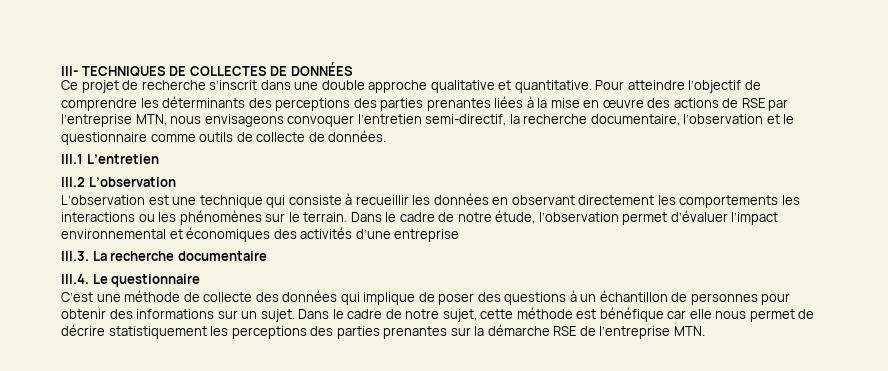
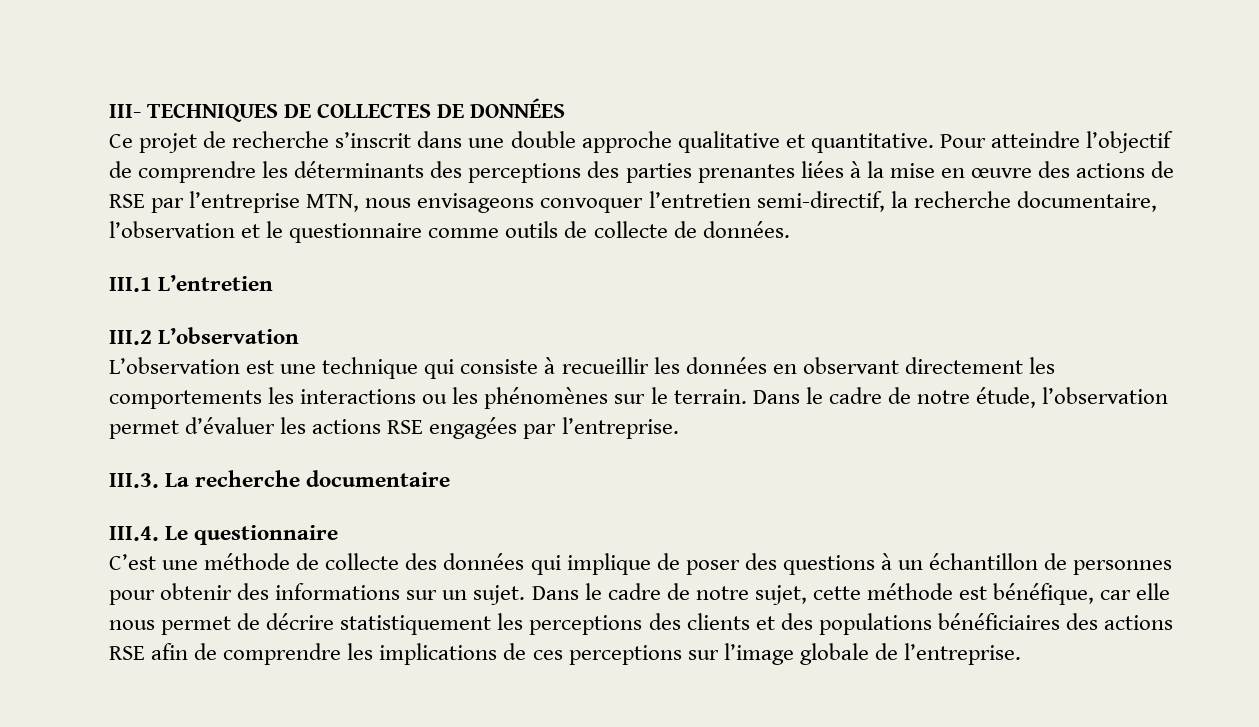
- Dans le cadre de notre étude, l’observation permet d’évaluer l’impact environnemental et économiques des activités d’une entreprise
+ Dans le cadre de notre étude, l’observation permet d’évaluer les actions RSE engagées par l’entreprise.
- Dans le cadre de notre sujet, cette méthode est bénéfique car elle nous permet de décrire statistiquement les perceptions des parties prenantes sur la démarche RSE de l’entreprise MTN.
+ Dans le cadre de notre sujet, cette méthode est bénéfique, car elle nous permet de décrire statistiquement les perceptions des clients et des populations bénéficiaires des actions RSE afin de comprendre les implications de ces perceptions sur l’image globale de l’entreprise.

